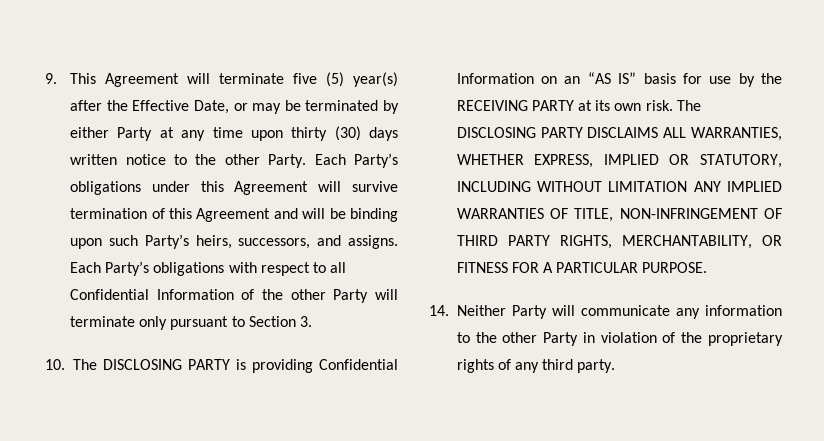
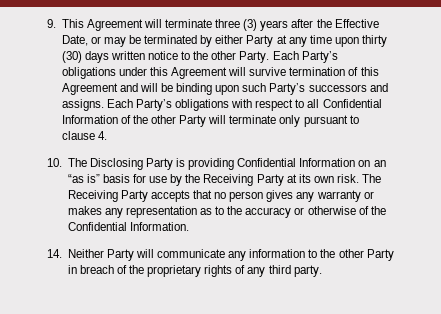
- 9. This Agreement will terminate five (5) year(s) after the Effective Date, or may be terminated by either Party at any time upon thirty (30) days written notice to the other Party.
+ 9. This Agreement will terminate three (3) years after the Effective Date, or may be terminated by either Party at any time upon thirty (30) days written notice to the other Party.
- Each Party’s obligations under this Agreement will survive termination of this Agreement and will be binding upon such Party’s heirs, successors, and assigns.
+ Each Party’s obligations under this Agreement will survive termination of this Agreement and will be binding upon such Party’s successors and assigns.
- Each Party’s obligations with respect to all Confidential Information of the other Party will terminate only pursuant to Section 3.
+ Each Party’s obligations with respect to all Confidential Information of the other Party will terminate only pursuant to clause 4.
- 10. The DISCLOSING PARTY is providing Confidential Information on an “AS IS” basis for use by the RECEIVING PARTY at its own risk.
+ 10. The Disclosing Party is providing Confidential Information on an “as is” basis for use by the Receiving Party at its own risk.
- The DISCLOSING PARTY DISCLAIMS ALL WARRANTIES, WHETHER EXPRESS, IMPLIED OR STATUTORY, INCLUDING WITHOUT LIMITATION ANY IMPLIED WARRANTIES OF TITLE, NON-INFRINGEMENT OF THIRD PARTY RIGHTS, MERCHANTABILITY, OR FITNESS FOR A PARTICULAR PURPOSE.
+ The Receiving Party accepts that no person gives any warranty or makes any representation as to the accuracy or otherwise of the Confidential Information.
- 14. Neither Party will communicate any information to the other Party in violation of the proprietary rights of any third party.
+ 14. Neither Party will communicate any information to the other Party in breach of the proprietary rights of any third party.

